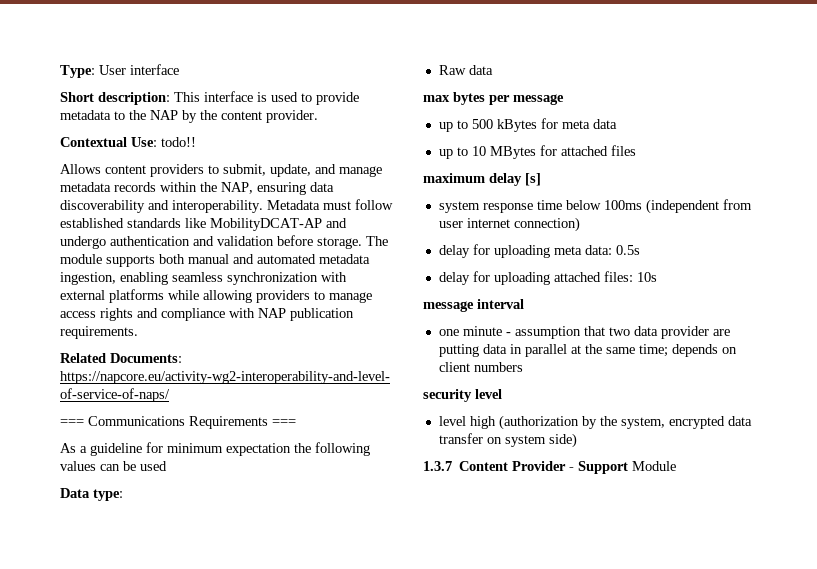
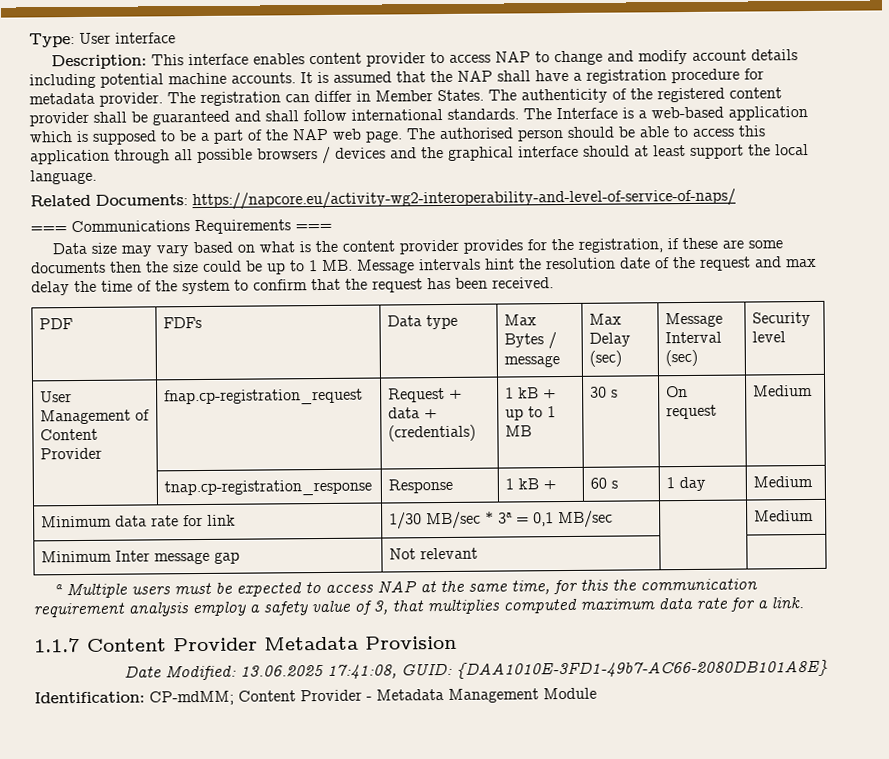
- Short description: This interface is used to provide metadata to the NAP by the content provider.
- Contextual Use: todo!!
- Allows content providers to submit, update, and manage metadata records within the NAP, ensuring data discoverability and interoperability. Metadata must follow established standards like MobilityDCAT-AP and undergo authentication and validation before storage. The module supports both manual and automated metadata ingestion, enabling seamless synchronization with external platforms while allowing providers to manage access rights and compliance with NAP publication requirements.
+ Description: This interface enables content provider to access NAP to change and modify account details including potential machine accounts. It is assumed that the NAP shall have a registration procedure for metadata provider. The registration can differ in Member States. The authenticity of the registered content provider shall be guaranteed and shall follow international standards. The Interface is a web-based application which is supposed to be a part of the NAP web page. The authorised person should be able to access this application through all possible browsers / devices and the graphical interface should at least support the local language.
- As a guideline for minimum expectation the following values can be used
- Data type:
- Raw data
- max bytes per message
- up to 500 kBytes for meta data
- up to 10 MBytes for attached files
- maximum delay [s]
- system response time below 100ms (independent from user internet connection)
- delay for uploading meta data: 0.5s
- delay for uploading attached files: 10s
- message interval
- one minute - assumption that two data provider are putting data in parallel at the same time; depends on client numbers
- security level
- level high (authorization by the system, encrypted data transfer on system side)
- 1.3.7 Content Provider - Support Module
+ Data size may vary based on what is the content provider provides for the registration, if these are some documents then the size could be up to 1 MB. Message intervals hint the resolution date of the request and max delay the time of the system to confirm that the request has been received.
+ PDF | FDFs | Data type | Max Bytes / message | Max Delay (sec) | Message Interval (sec) | Security level
+ User Management of Content Provider | fnap.cp-registration_request | Request + data + (credentials) | 1 kB + up to 1 MB | 30 s | On request | Medium
+ | tnap.cp-registration_response | Response | 1 kB + | 60 s | 1 day | Medium
+ Minimum data rate for link | 1/30 MB/sec * 3a = 0,1 MB/sec | | Medium
+ Minimum Inter message gap | Not relevant | |
+ a Multiple users must be expected to access NAP at the same time, for this the communication requirement analysis employ a safety value of 3, that multiplies computed maximum data rate for a link.
+ 1.1.7 Content Provider Metadata Provision
+ Date Modified: 13.06.2025 17:41:08, GUID: {DAA1010E-3FD1-49b7-AC66-2080DB101A8E}
+ Identification: CP-mdMM; Content Provider - Metadata Management Module

